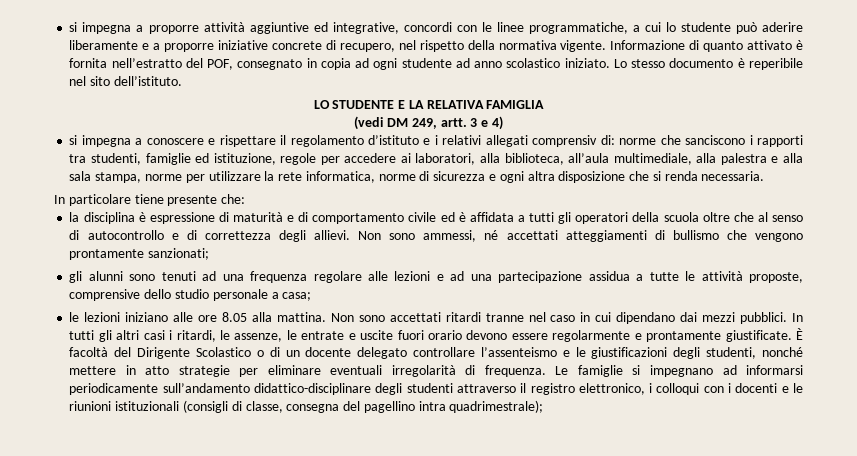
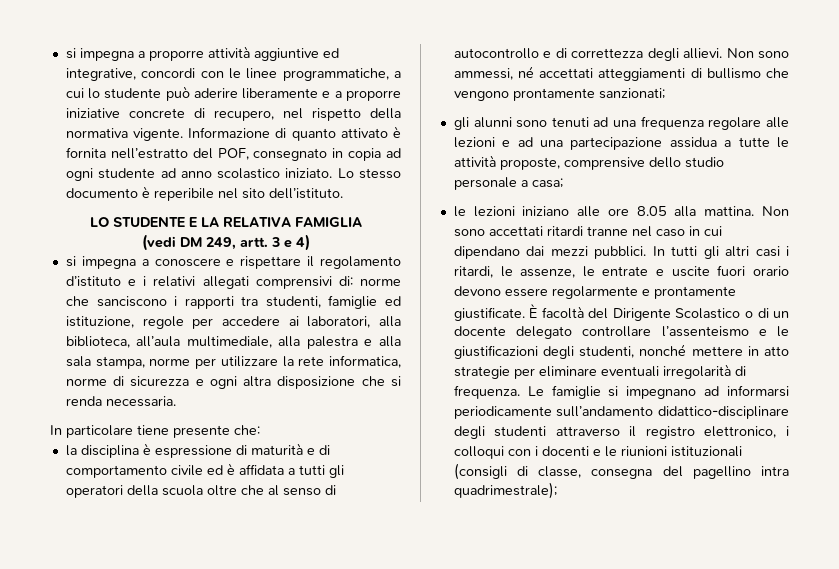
- si impegna a conoscere e rispettare il regolamento d’istituto e i relativi allegati comprensiv di: norme che sanciscono i rapporti tra studenti, famiglie ed istituzione, regole per accedere ai laboratori, alla biblioteca, all’aula multimediale, alla palestra e alla sala stampa, norme per utilizzare la rete informatica, norme di sicurezza e ogni altra disposizione che si renda necessaria.
+ si impegna a conoscere e rispettare il regolamento d’istituto e i relativi allegati comprensivi di: norme che sanciscono i rapporti tra studenti, famiglie ed istituzione, regole per accedere ai laboratori, alla biblioteca, all’aula multimediale, alla palestra e alla sala stampa, norme per utilizzare la rete informatica, norme di sicurezza e ogni altra disposizione che si renda necessaria.

